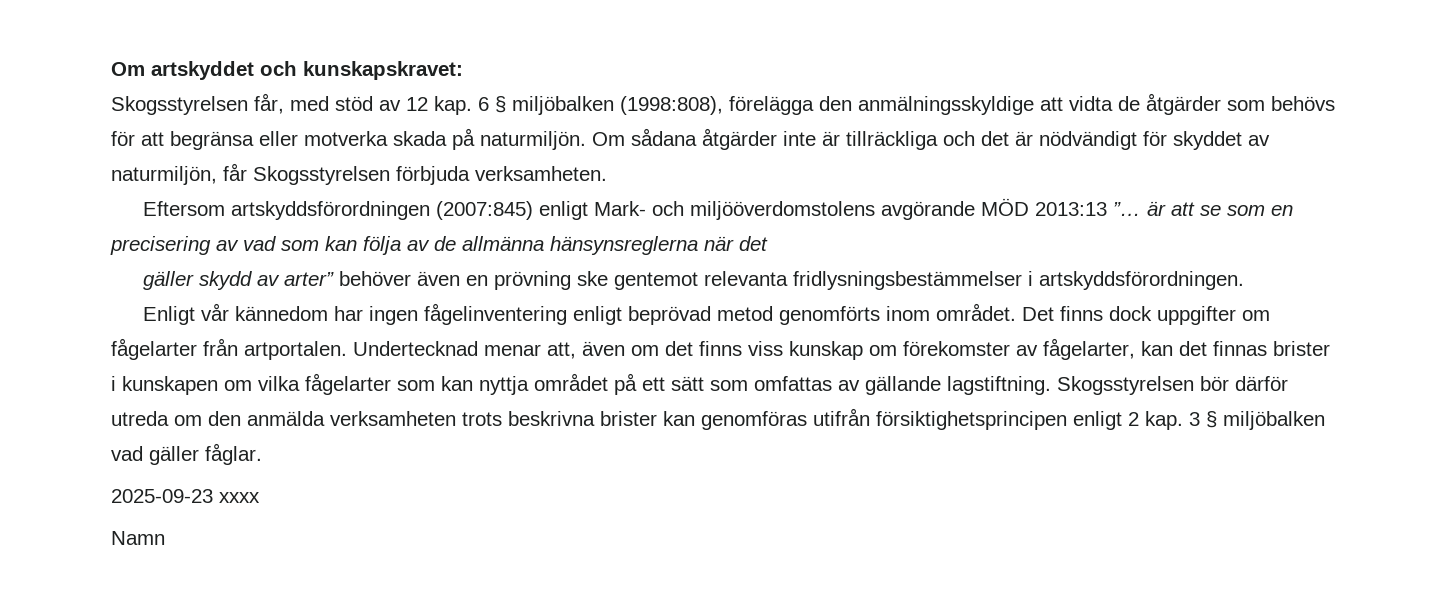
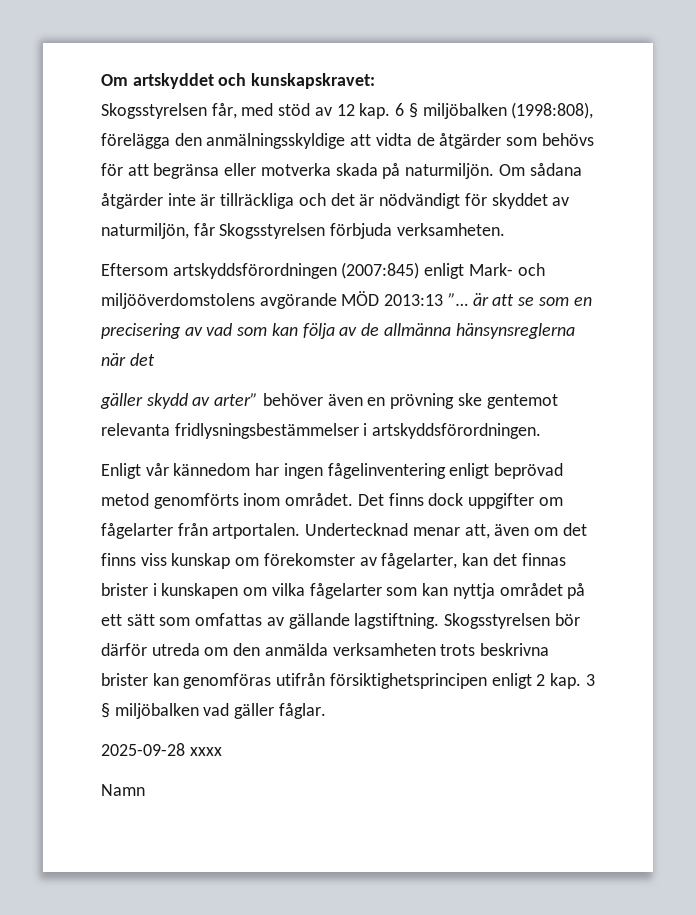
- 2025-09-23 xxxx
+ 2025-09-28 xxxx

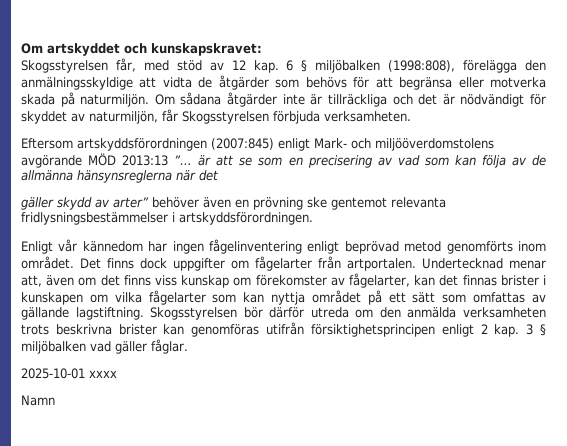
- 2025-09-28 xxxx
+ 2025-10-01 xxxx

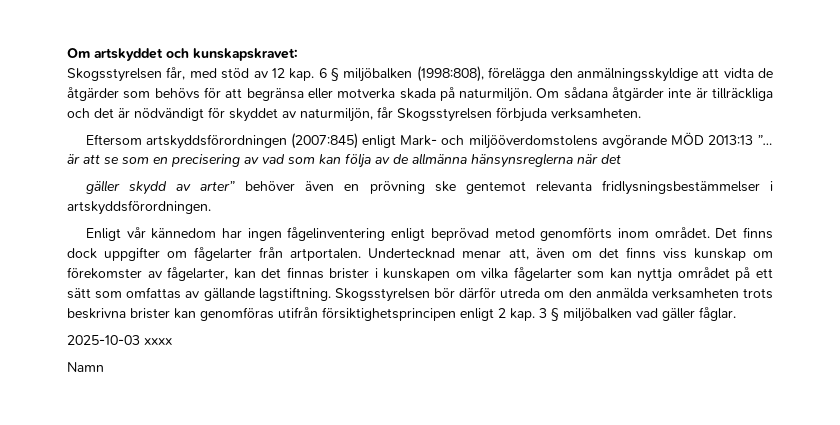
- 2025-10-01 xxxx
+ 2025-10-03 xxxx

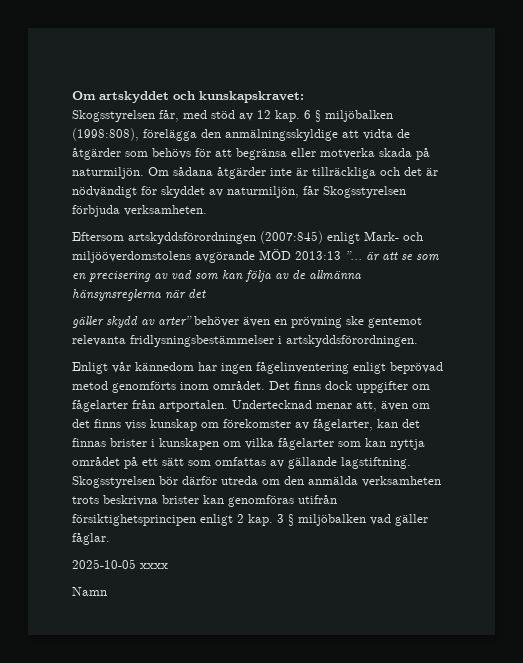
- 2025-10-03 xxxx
+ 2025-10-05 xxxx

